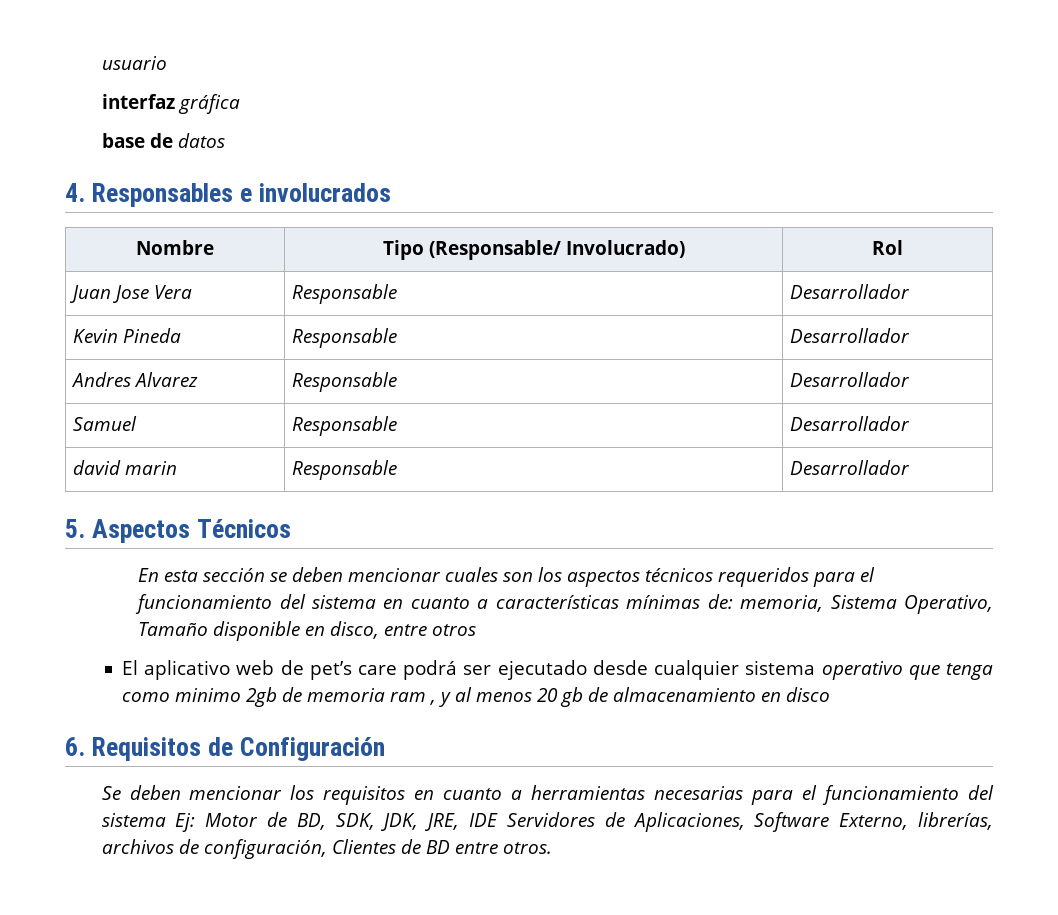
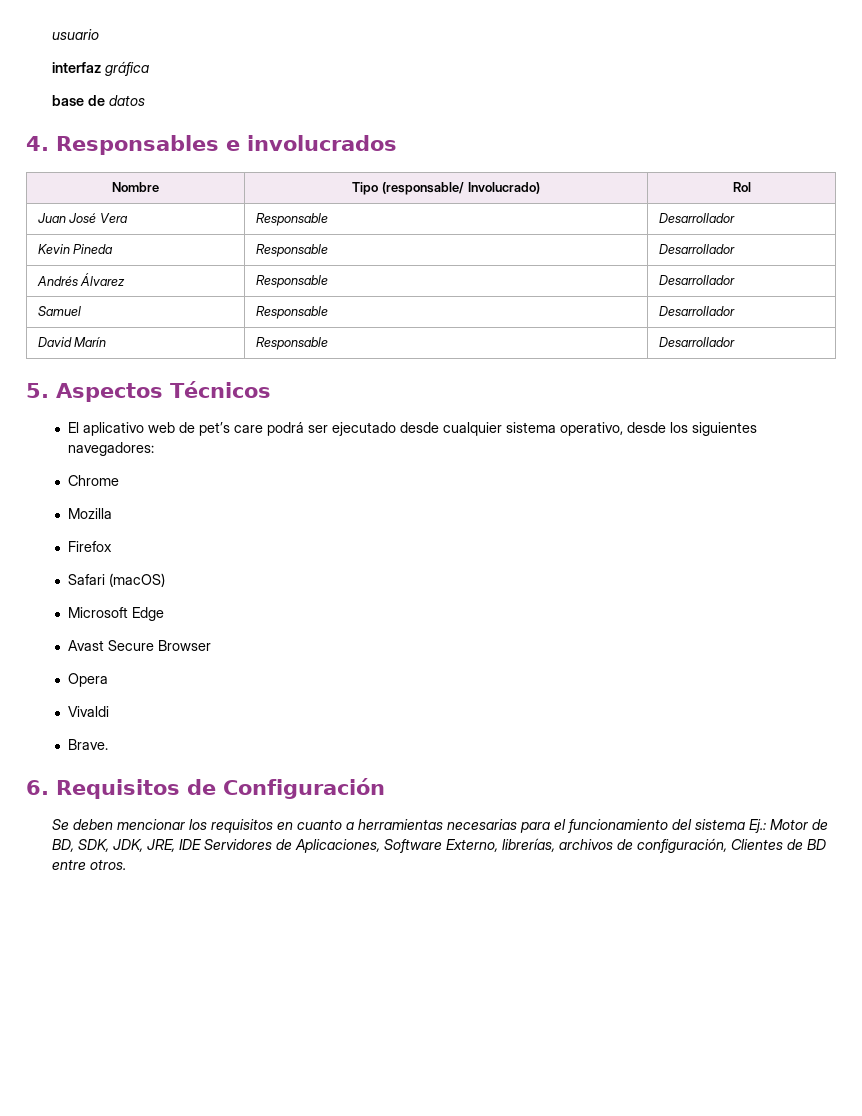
- Nombre | Tipo (Responsable/ Involucrado) | Rol
+ Nombre | Tipo (responsable/ Involucrado) | Rol
- Juan Jose Vera | Responsable | Desarrollador
+ Juan José Vera | Responsable | Desarrollador
- Andres Alvarez | Responsable | Desarrollador
+ Andrés Álvarez | Responsable | Desarrollador
- david marin | Responsable | Desarrollador
+ David Marín | Responsable | Desarrollador
- En esta sección se deben mencionar cuales son los aspectos técnicos requeridos para el funcionamiento del sistema en cuanto a características mínimas de: memoria, Sistema Operativo, Tamaño disponible en disco, entre otros
- El aplicativo web de pet’s care podrá ser ejecutado desde cualquier sistema operativo que tenga como minimo 2gb de memoria ram , y al menos 20 gb de almacenamiento en disco
+ El aplicativo web de pet’s care podrá ser ejecutado desde cualquier sistema operativo, desde los siguientes navegadores:
+ Chrome
+ Mozilla
+ Firefox
+ Safari (macOS)
+ Microsoft Edge
+ Avast Secure Browser
+ Opera
+ Vivaldi
+ Brave.
- Se deben mencionar los requisitos en cuanto a herramientas necesarias para el funcionamiento del sistema Ej: Motor de BD, SDK, JDK, JRE, IDE Servidores de Aplicaciones, Software Externo, librerías, archivos de configuración, Clientes de BD entre otros.
+ Se deben mencionar los requisitos en cuanto a herramientas necesarias para el funcionamiento del sistema Ej.: Motor de BD, SDK, JDK, JRE, IDE Servidores de Aplicaciones, Software Externo, librerías, archivos de configuración, Clientes de BD entre otros.

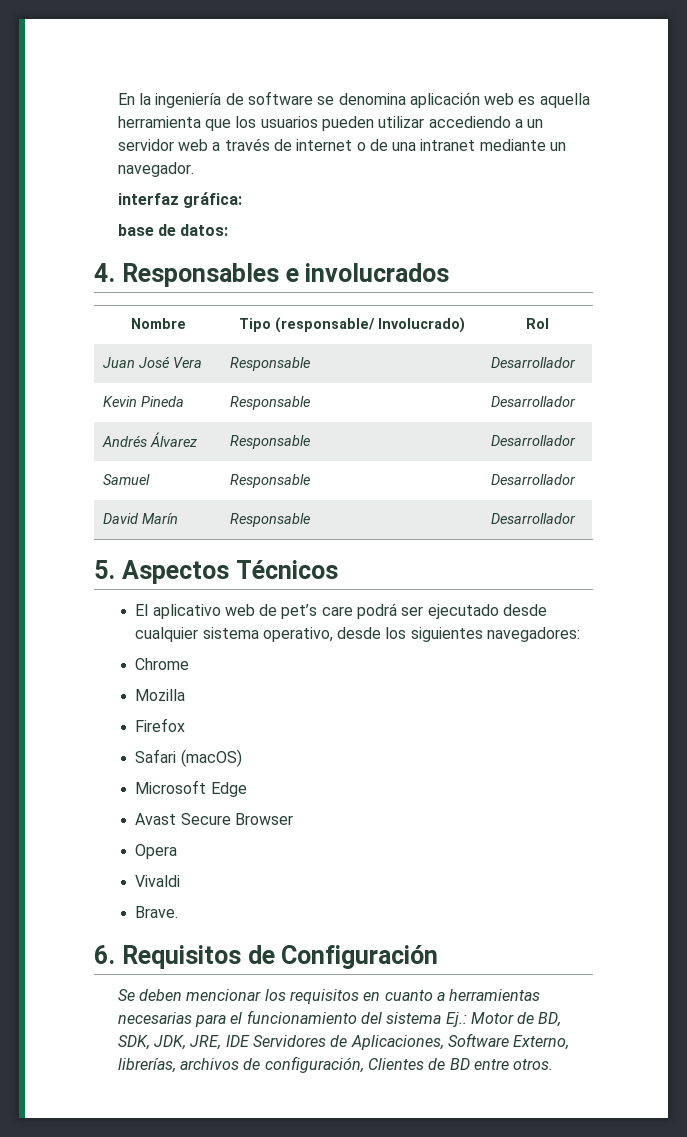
- usuario
+ En la ingeniería de software se denomina aplicación web es aquella herramienta que los usuarios pueden utilizar accediendo a un servidor web a través de internet o de una intranet mediante un navegador.
- interfaz gráfica
+ interfaz gráfica:
- base de datos
+ base de datos:

